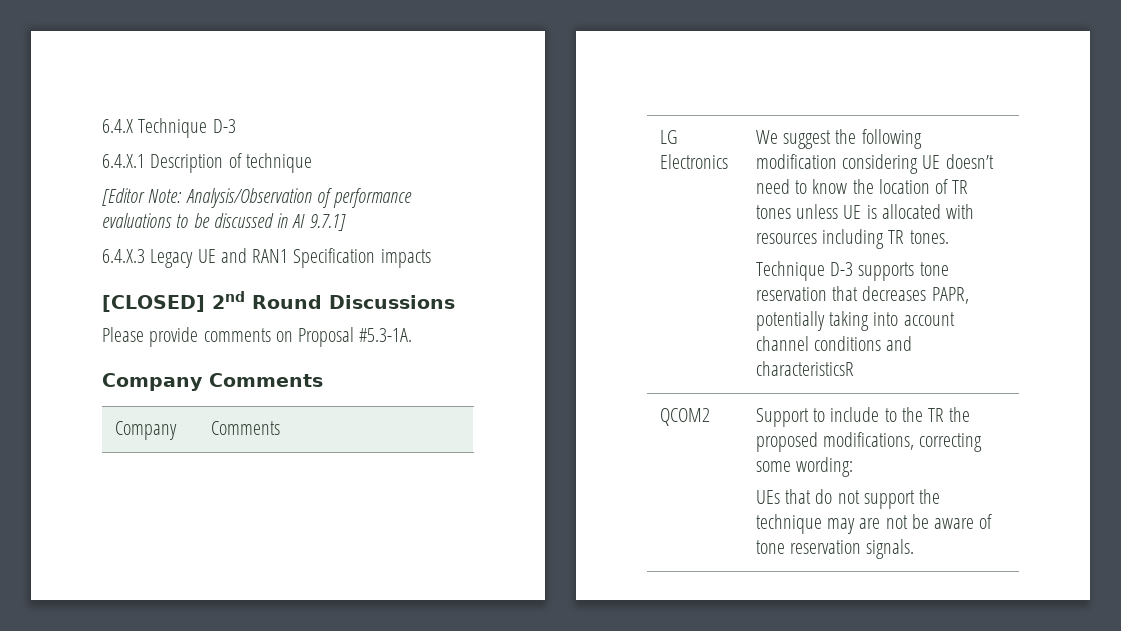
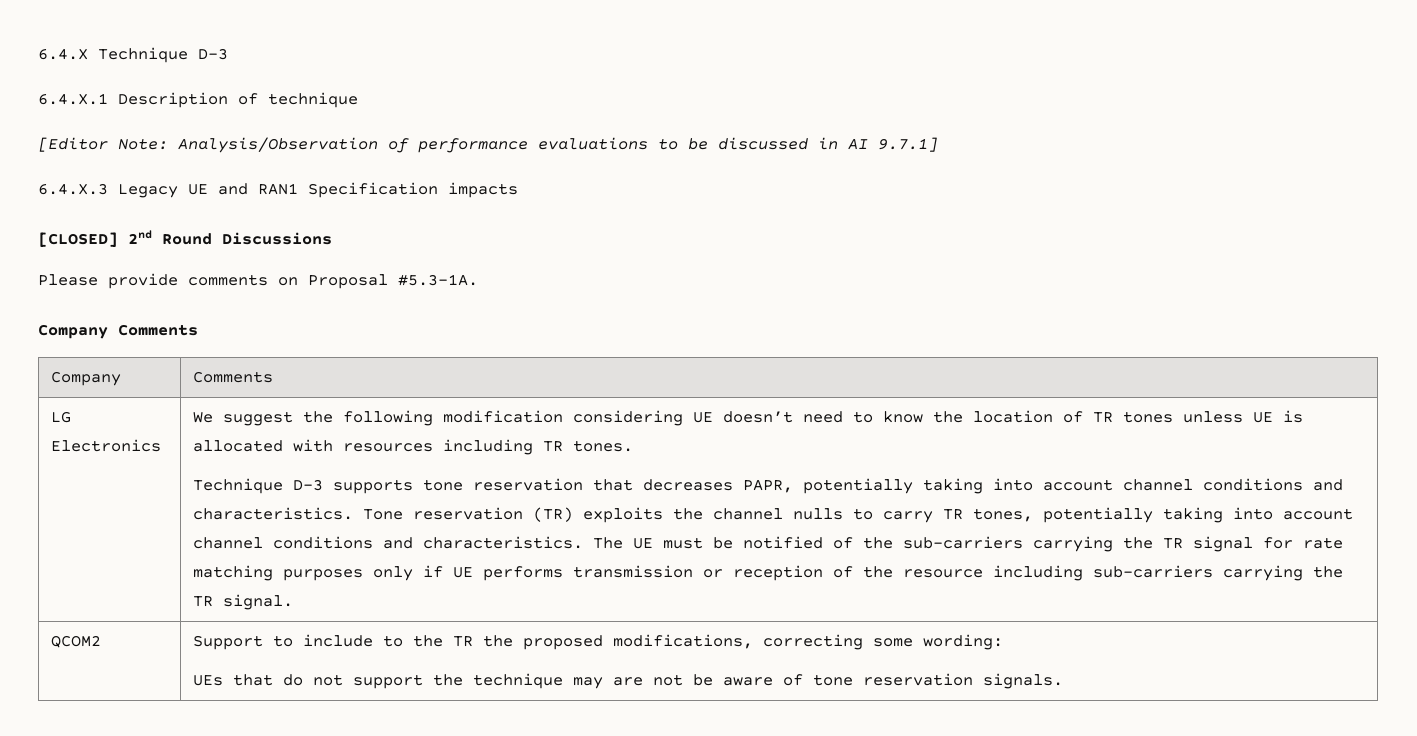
- Technique D-3 supports tone reservation that decreases PAPR, potentially taking into account channel conditions and characteristicsR
+ Technique D-3 supports tone reservation that decreases PAPR, potentially taking into account channel conditions and characteristics. Tone reservation (TR) exploits the channel nulls to carry TR tones, potentially taking into account channel conditions and characteristics. The UE must be notified of the sub-carriers carrying the TR signal for rate matching purposes only if UE performs transmission or reception of the resource including sub-carriers carrying the TR signal.

